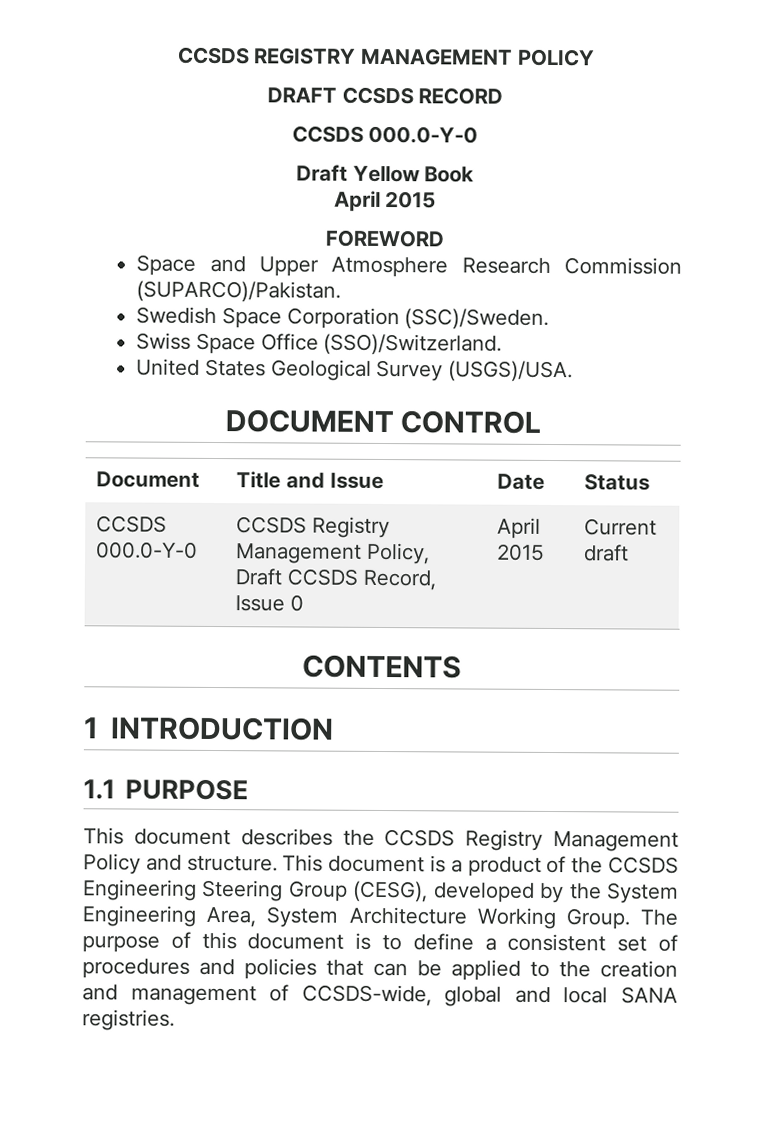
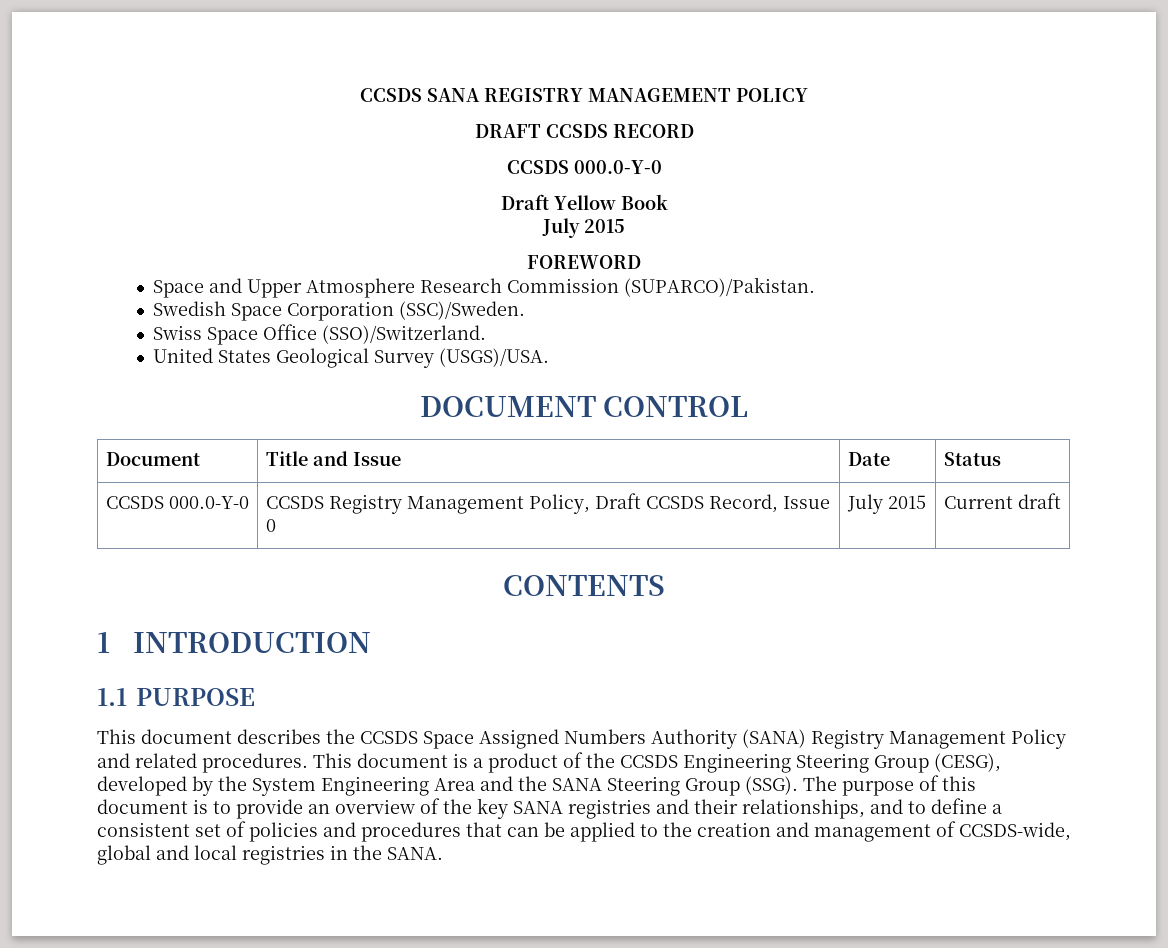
- CCSDS REGISTRY MANAGEMENT POLICY
+ CCSDS SANA REGISTRY MANAGEMENT POLICY
  Draft Yellow Book
- April 2015
+ July 2015
- CCSDS 000.0-Y-0 | CCSDS Registry Management Policy, Draft CCSDS Record, Issue 0 | April 2015 | Current draft
+ CCSDS 000.0-Y-0 | CCSDS Registry Management Policy, Draft CCSDS Record, Issue 0 | July 2015 | Current draft
- This document describes the CCSDS Registry Management Policy and structure.
+ This document describes the CCSDS Space Assigned Numbers Authority (SANA) Registry Management Policy and related procedures.
- This document is a product of the CCSDS Engineering Steering Group (CESG), developed by the System Engineering Area, System Architecture Working Group.
+ This document is a product of the CCSDS Engineering Steering Group (CESG), developed by the System Engineering Area and the SANA Steering Group (SSG).
- The purpose of this document is to define a consistent set of procedures and policies that can be applied to the creation and management of CCSDS-wide, global and local SANA registries.
+ The purpose of this document is to provide an overview of the key SANA registries and their relationships, and to define a consistent set of policies and procedures that can be applied to the creation and management of CCSDS-wide, global and local registries in the SANA.

